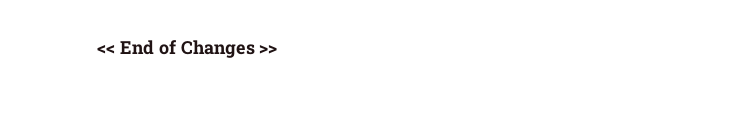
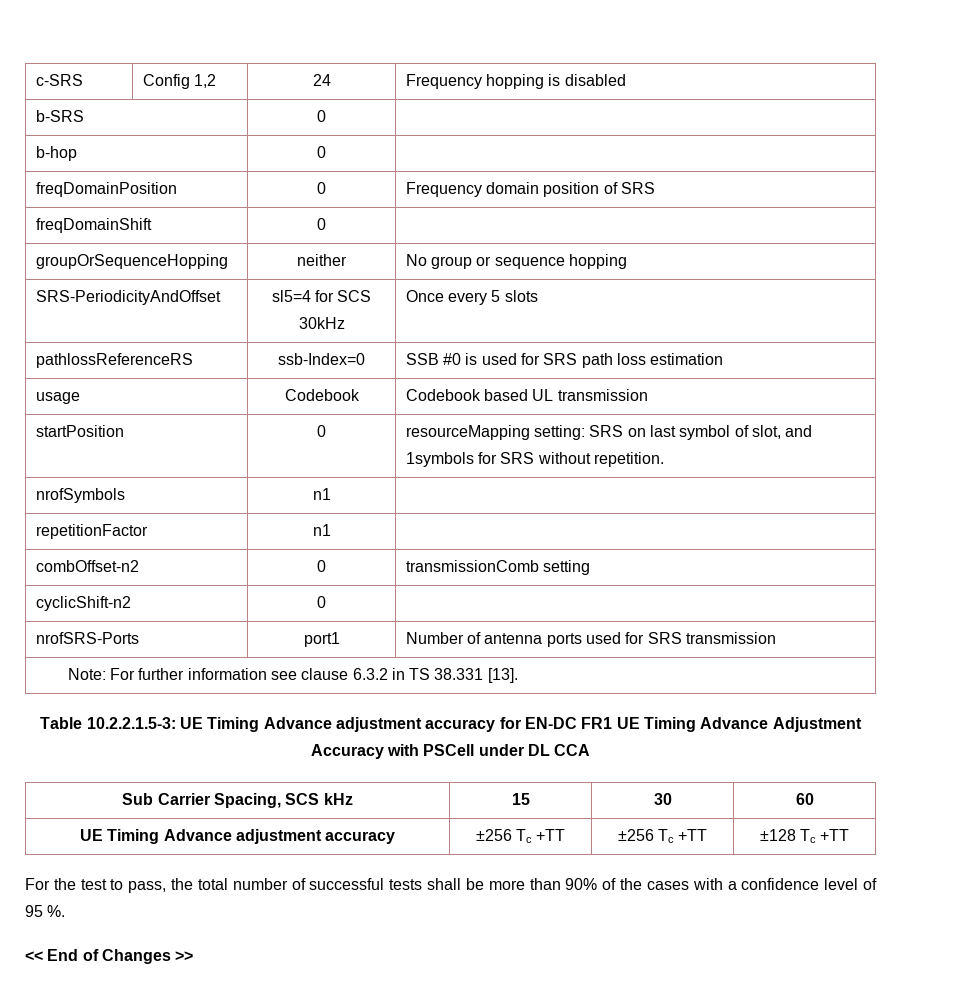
+ c-SRS | Config 1,2 | 24 | Frequency hopping is disabled
+ b-SRS | 0 |
+ b-hop | 0 |
+ freqDomainPosition | 0 | Frequency domain position of SRS
+ freqDomainShift | 0 |
+ groupOrSequenceHopping | neither | No group or sequence hopping
+ SRS-PeriodicityAndOffset | sl5=4 for SCS 30kHz | Once every 5 slots
+ pathlossReferenceRS | ssb-Index=0 | SSB #0 is used for SRS path loss estimation
+ usage | Codebook | Codebook based UL transmission
+ startPosition | 0 | resourceMapping setting: SRS on last symbol of slot, and 1symbols for SRS without repetition.
+ nrofSymbols | n1 |
+ repetitionFactor | n1 |
+ combOffset-n2 | 0 | transmissionComb setting
+ cyclicShift-n2 | 0 |
+ nrofSRS-Ports | port1 | Number of antenna ports used for SRS transmission
+ Note: For further information see clause 6.3.2 in TS 38.331 [13].
+ Table 10.2.2.1.5-3: UE Timing Advance adjustment accuracy for EN-DC FR1 UE Timing Advance Adjustment Accuracy with PSCell under DL CCA
+ Sub Carrier Spacing, SCS kHz | 15 | 30 | 60
+ UE Timing Advance adjustment accuracy | ±256 Tc +TT | ±256 Tc +TT | ±128 Tc +TT
+ For the test to pass, the total number of successful tests shall be more than 90% of the cases with a confidence level of 95 %.

